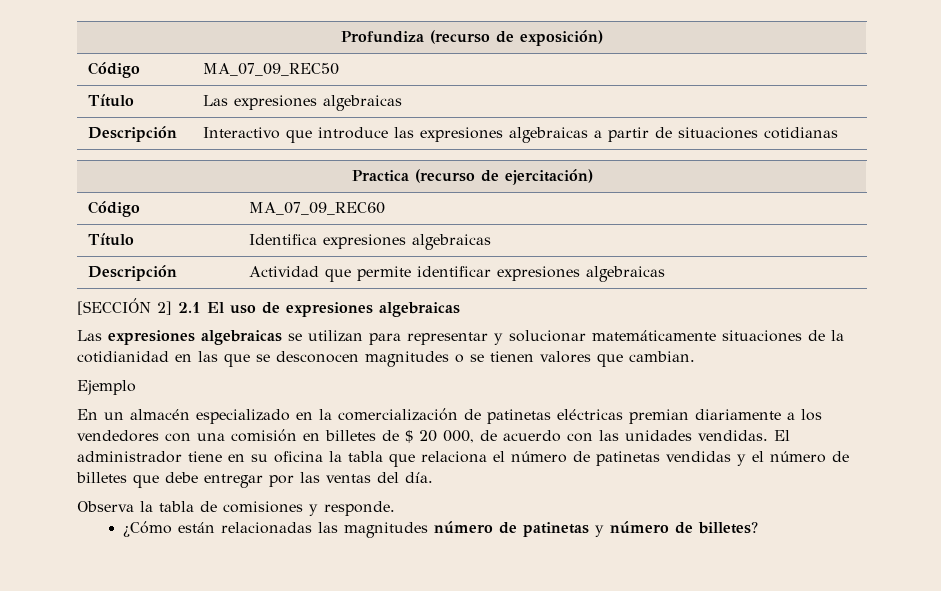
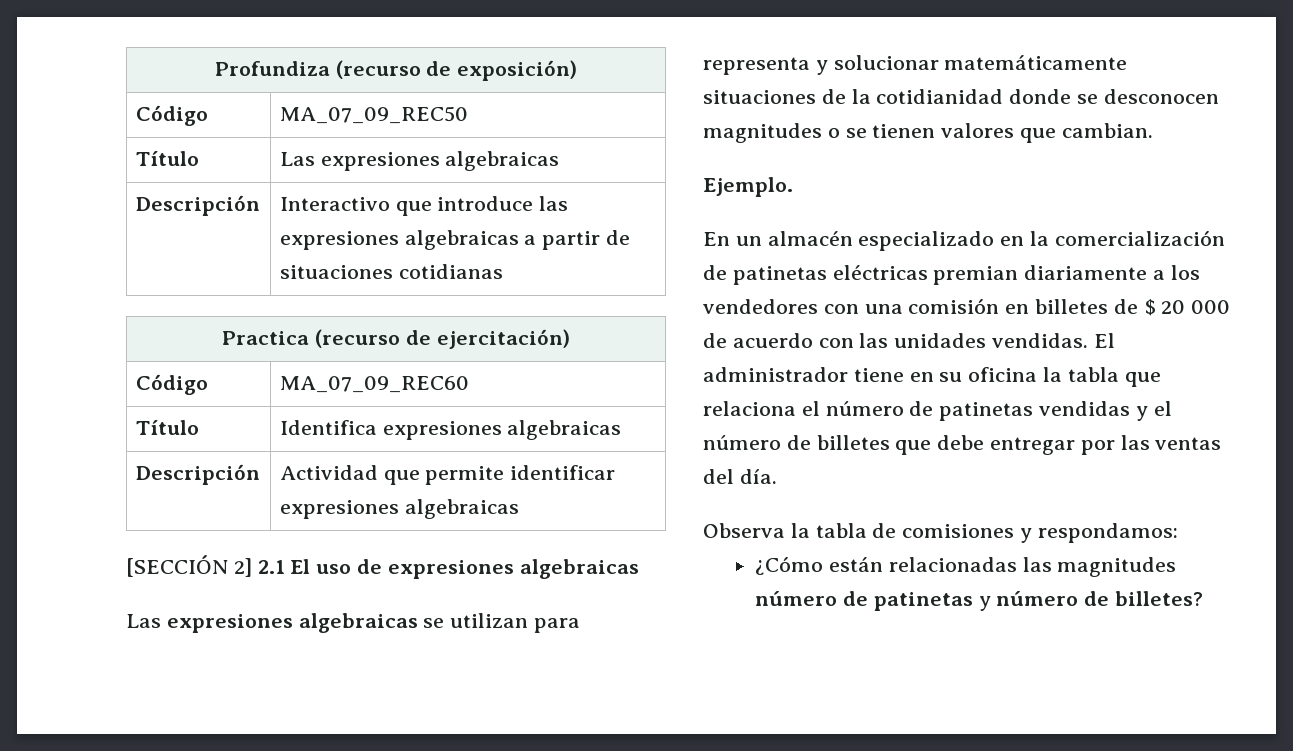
- Las expresiones algebraicas se utilizan para representar y solucionar matemáticamente situaciones de la cotidianidad en las que se desconocen magnitudes o se tienen valores que cambian.
+ Las expresiones algebraicas se utilizan para representa y solucionar matemáticamente situaciones de la cotidianidad donde se desconocen magnitudes o se tienen valores que cambian.
- Ejemplo
+ Ejemplo.
- En un almacén especializado en la comercialización de patinetas eléctricas premian diariamente a los vendedores con una comisión en billetes de $ 20 000, de acuerdo con las unidades vendidas.
+ En un almacén especializado en la comercialización de patinetas eléctricas premian diariamente a los vendedores con una comisión en billetes de $ 20 000 de acuerdo con las unidades vendidas.
- Observa la tabla de comisiones y responde.
+ Observa la tabla de comisiones y respondamos:

